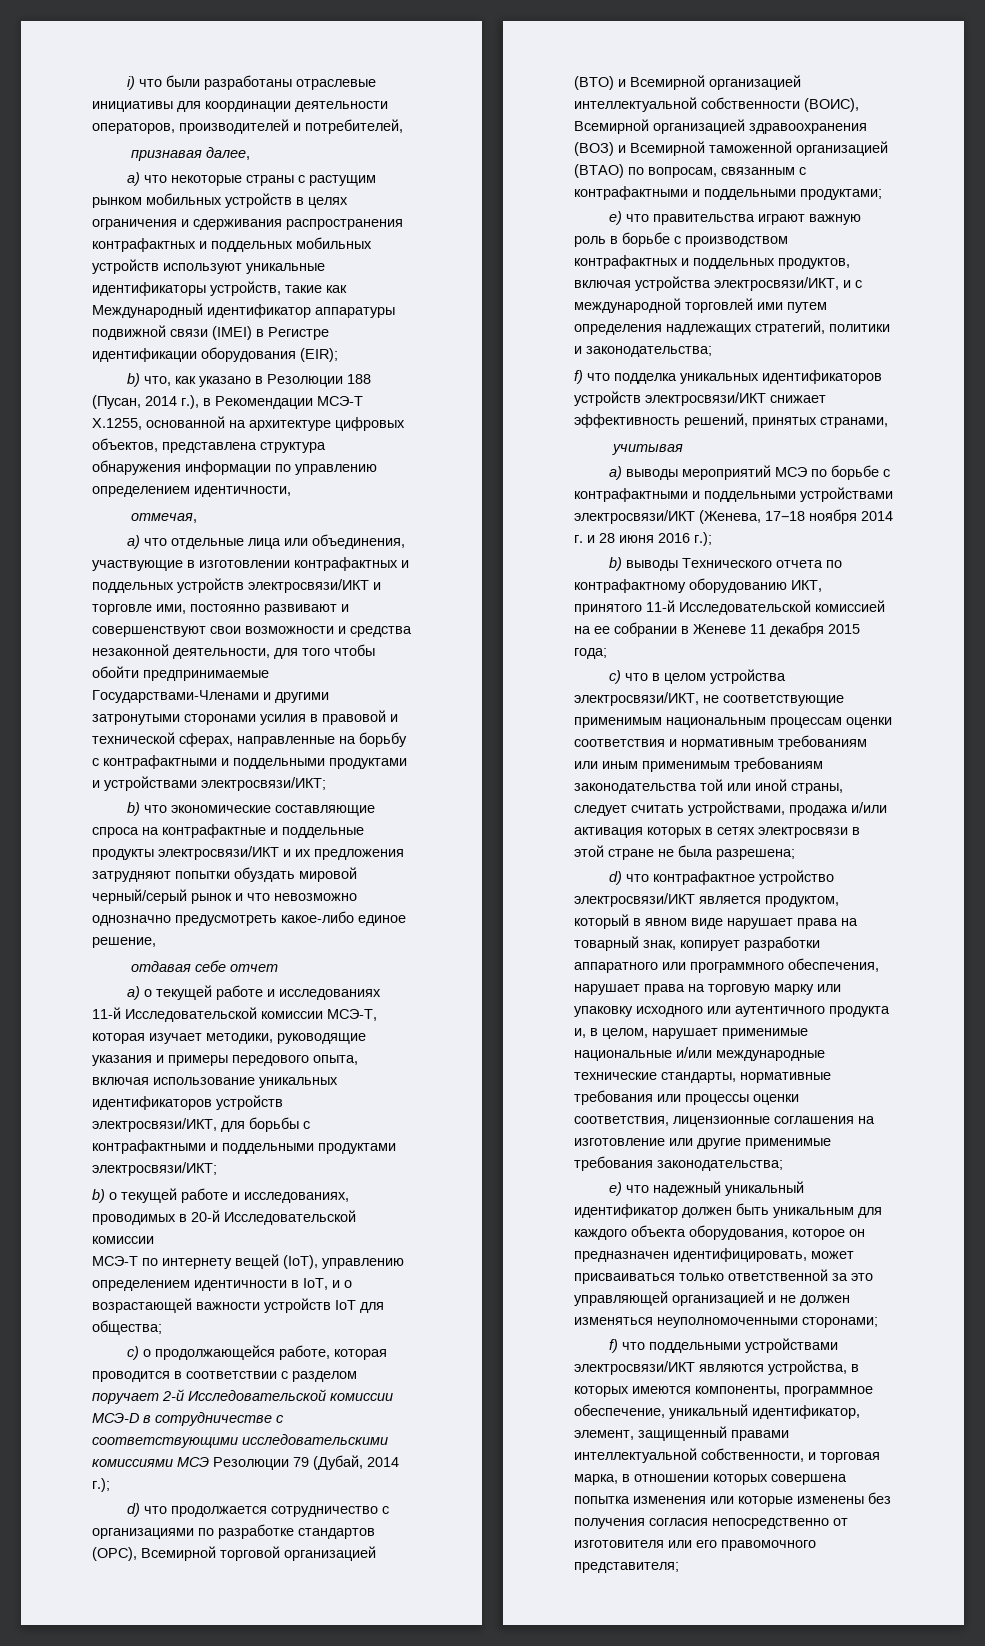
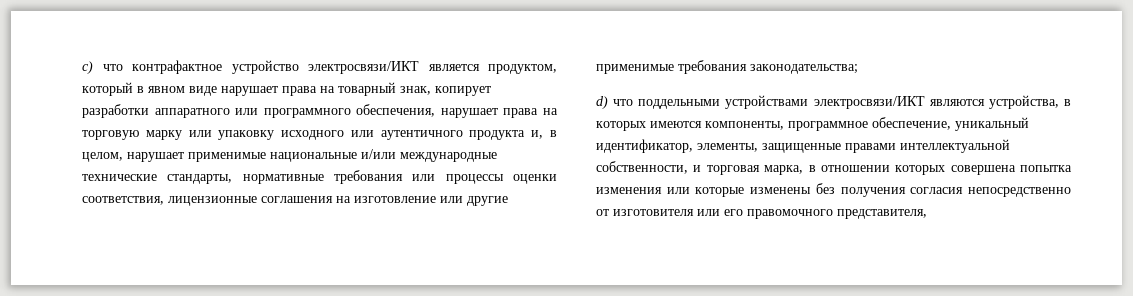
- i) что были разработаны отраслевые инициативы для координации деятельности операторов, производителей и потребителей,
- признавая далее,
- a) что некоторые страны с растущим рынком мобильных устройств в целях ограничения и сдерживания распространения контрафактных и поддельных мобильных устройств используют уникальные идентификаторы устройств, такие как Международный идентификатор аппаратуры подвижной связи (IMEI) в Регистре идентификации оборудования (EIR);
- b) что, как указано в Резолюции 188 (Пусан, 2014 г.), в Рекомендации МСЭ-Т X.1255, основанной на архитектуре цифровых объектов, представлена структура обнаружения информации по управлению определением идентичности,
- отмечая,
- a) что отдельные лица или объединения, участвующие в изготовлении контрафактных и поддельных устройств электросвязи/ИКТ и торговле ими, постоянно развивают и совершенствуют свои возможности и средства незаконной деятельности, для того чтобы обойти предпринимаемые Государствами-Членами и другими затронутыми сторонами усилия в правовой и технической сферах, направленные на борьбу с контрафактными и поддельными продуктами и устройствами электросвязи/ИКТ;
- b) что экономические составляющие спроса на контрафактные и поддельные продукты электросвязи/ИКТ и их предложения затрудняют попытки обуздать мировой черный/серый рынок и что невозможно однозначно предусмотреть какое-либо единое решение,
- отдавая себе отчет
- a) о текущей работе и исследованиях 11-й Исследовательской комиссии МСЭ-Т, которая изучает методики, руководящие указания и примеры передового опыта, включая использование уникальных идентификаторов устройств электросвязи/ИКТ, для борьбы с контрафактными и поддельными продуктами электросвязи/ИКТ;
- b) о текущей работе и исследованиях, проводимых в 20-й Исследовательской комиссии
- МСЭ-Т по интернету вещей (IoT), управлению определением идентичности в IoT, и о возрастающей важности устройств IoT для общества;
- c) о продолжающейся работе, которая проводится в соответствии с разделом поручает 2-й Исследовательской комиссии МСЭ-D в сотрудничестве с соответствующими исследовательскими комиссиями МСЭ Резолюции 79 (Дубай, 2014 г.);
- d) что продолжается сотрудничество с организациями по разработке стандартов (ОРС), Всемирной торговой организацией (ВТО) и Всемирной организацией интеллектуальной собственности (ВОИС), Всемирной организацией здравоохранения (ВОЗ) и Всемирной таможенной организацией (ВТАО) по вопросам, связанным с контрафактными и поддельными продуктами;
- e) что правительства играют важную роль в борьбе с производством контрафактных и поддельных продуктов, включая устройства электросвязи/ИКТ, и с международной торговлей ими путем определения надлежащих стратегий, политики и законодательства;
- f) что подделка уникальных идентификаторов устройств электросвязи/ИКТ снижает эффективность решений, принятых странами,
- учитывая
- a) выводы мероприятий МСЭ по борьбе с контрафактными и поддельными устройствами электросвязи/ИКТ (Женева, 17−18 ноября 2014 г. и 28 июня 2016 г.);
- b) выводы Технического отчета по контрафактному оборудованию ИКТ, принятого 11-й Исследовательской комиссией на ее собрании в Женеве 11 декабря 2015 года;
- c) что в целом устройства электросвязи/ИКТ, не соответствующие применимым национальным процессам оценки соответствия и нормативным требованиям или иным применимым требованиям законодательства той или иной страны, следует считать устройствами, продажа и/или активация которых в сетях электросвязи в этой стране не была разрешена;
- d) что контрафактное устройство электросвязи/ИКТ является продуктом, который в явном виде нарушает права на товарный знак, копирует разработки аппаратного или программного обеспечения, нарушает права на торговую марку или упаковку исходного или аутентичного продукта и, в целом, нарушает применимые национальные и/или международные технические стандарты, нормативные требования или процессы оценки соответствия, лицензионные соглашения на изготовление или другие применимые требования законодательства;
+ c) что контрафактное устройство электросвязи/ИКТ является продуктом, который в явном виде нарушает права на товарный знак, копирует разработки аппаратного или программного обеспечения, нарушает права на торговую марку или упаковку исходного или аутентичного продукта и, в целом, нарушает применимые национальные и/или международные технические стандарты, нормативные требования или процессы оценки соответствия, лицензионные соглашения на изготовление или другие применимые требования законодательства;
- e) что надежный уникальный идентификатор должен быть уникальным для каждого объекта оборудования, которое он предназначен идентифицировать, может присваиваться только ответственной за это управляющей организацией и не должен изменяться неуполномоченными сторонами;
- f) что поддельными устройствами электросвязи/ИКТ являются устройства, в которых имеются компоненты, программное обеспечение, уникальный идентификатор, элемент, защищенный правами интеллектуальной собственности, и торговая марка, в отношении которых совершена попытка изменения или которые изменены без получения согласия непосредственно от изготовителя или его правомочного представителя;
+ d) что поддельными устройствами электросвязи/ИКТ являются устройства, в которых имеются компоненты, программное обеспечение, уникальный идентификатор, элементы, защищенные правами интеллектуальной собственности, и торговая марка, в отношении которых совершена попытка изменения или которые изменены без получения согласия непосредственно от изготовителя или его правомочного представителя,

